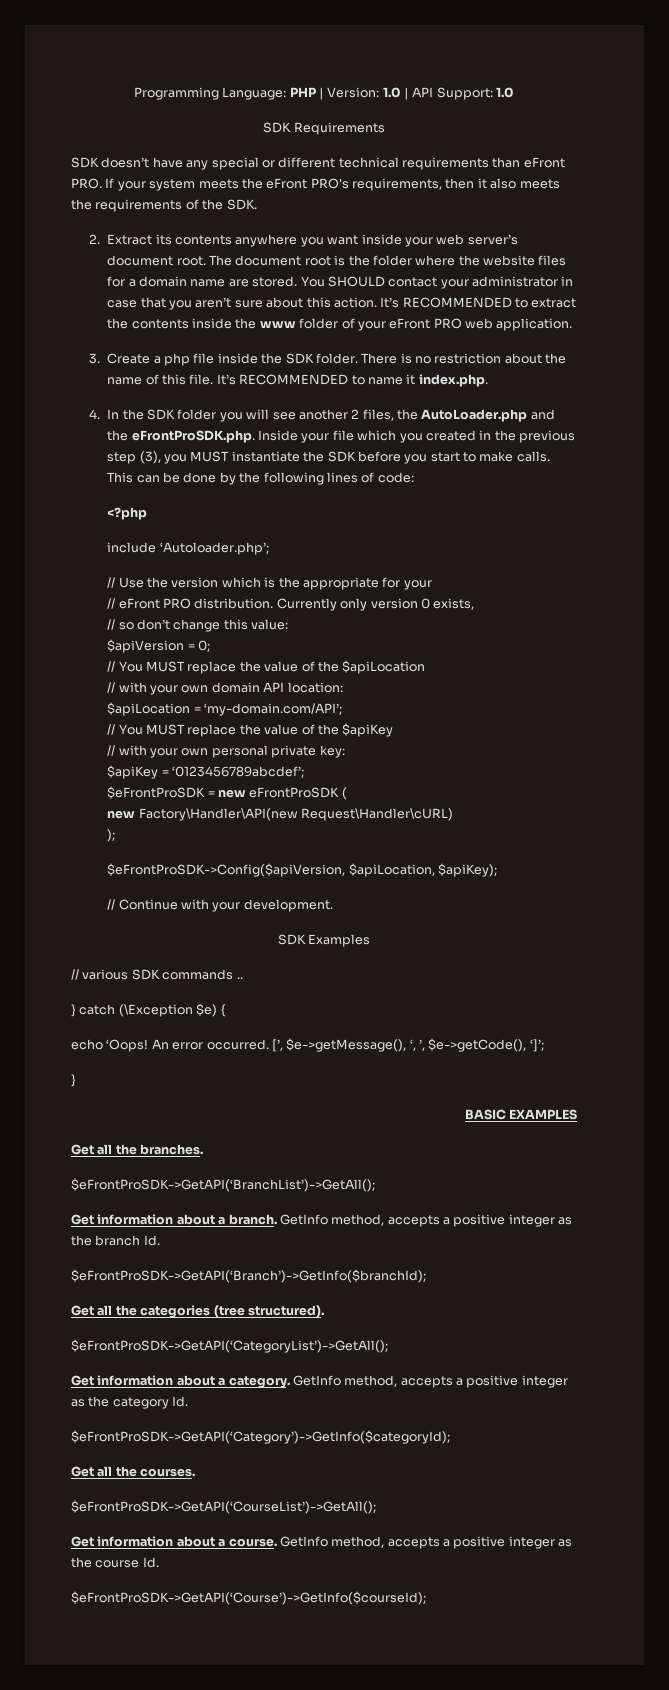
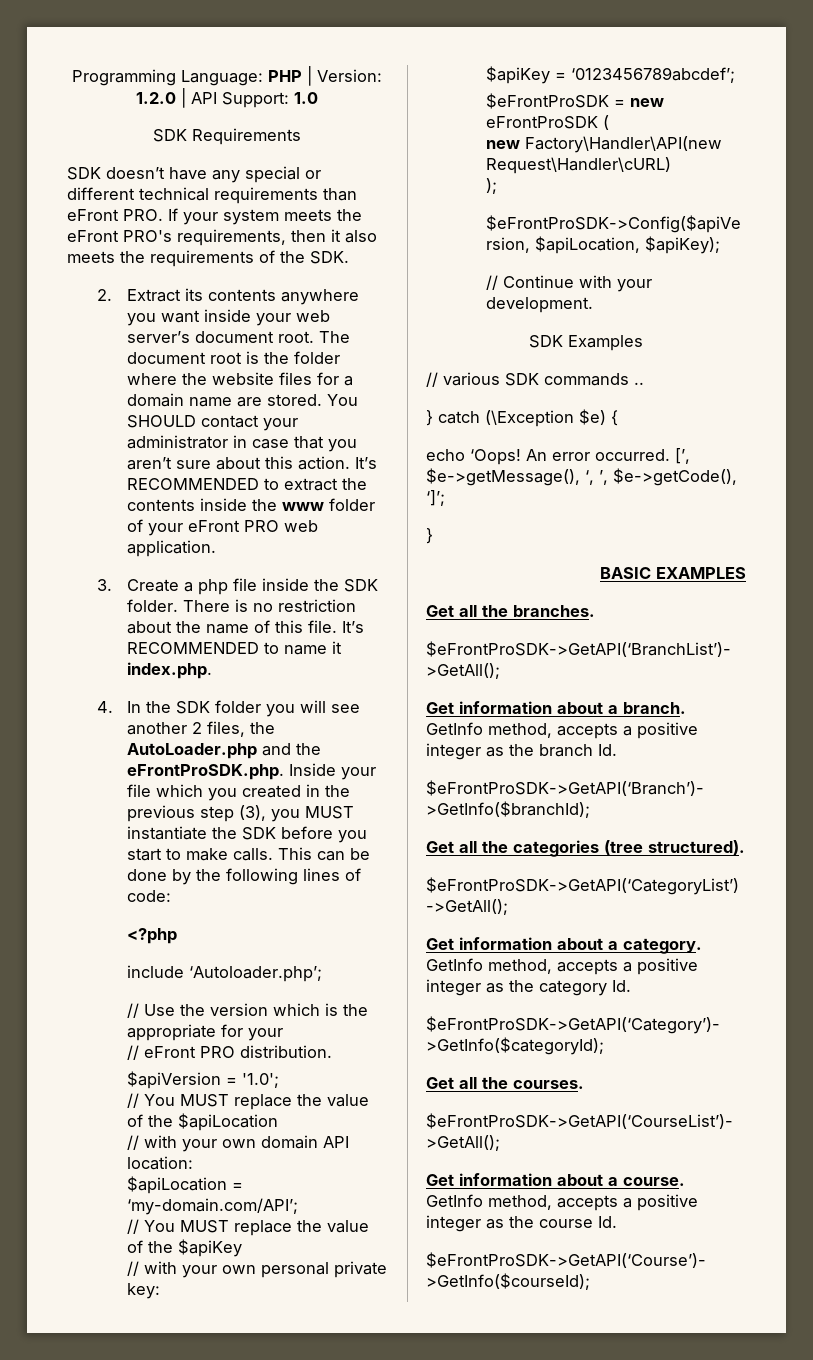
- Programming Language: PHP | Version: 1.0 | API Support: 1.0
+ Programming Language: PHP | Version: 1.2.0 | API Support: 1.0
- Currently only version 0 exists,
- // so don’t change this value:
- $apiVersion = 0;
+ $apiVersion = '1.0';

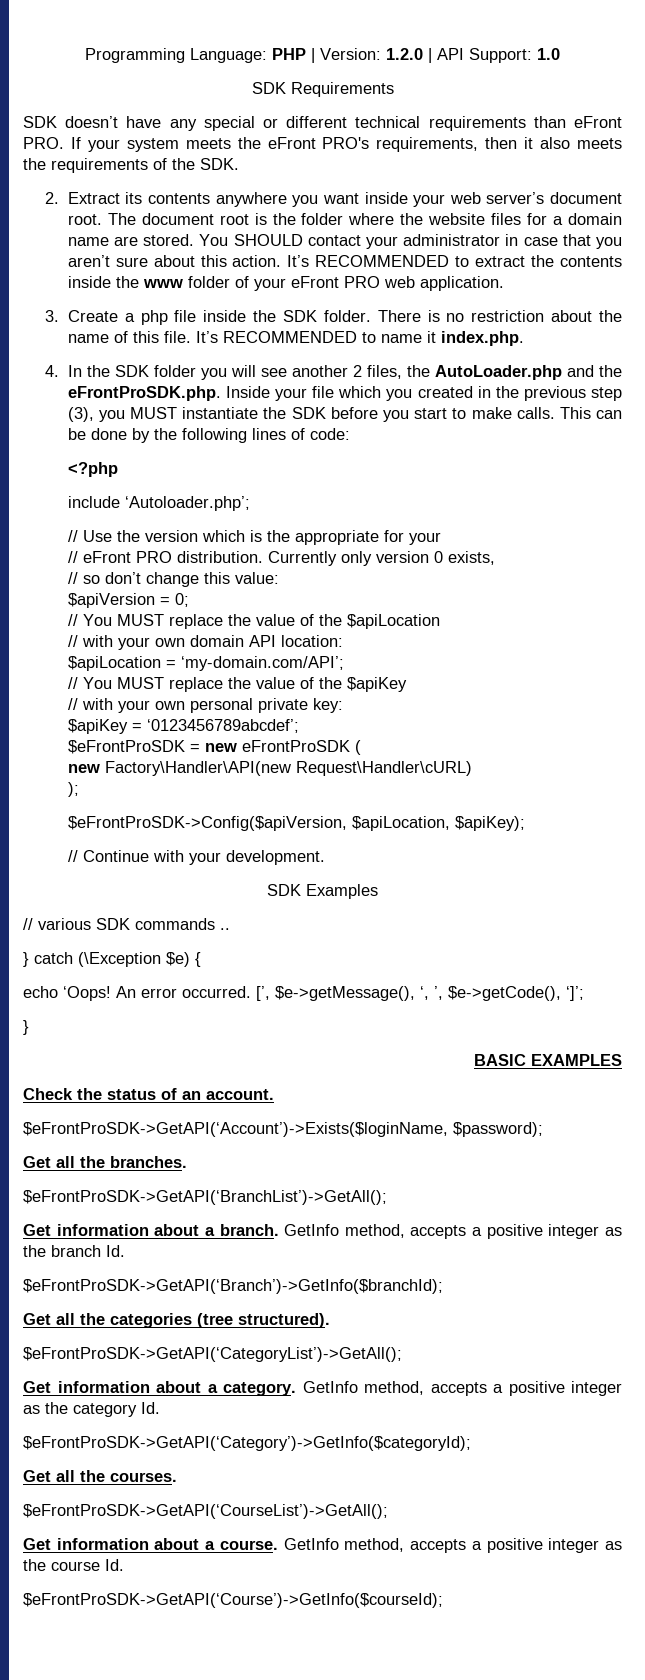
+ Currently only version 0 exists,
+ // so don’t change this value:
- $apiVersion = '1.0';
+ $apiVersion = 0;
+ Check the status of an account.
+ $eFrontProSDK->GetAPI(‘Account’)->Exists($loginName, $password);

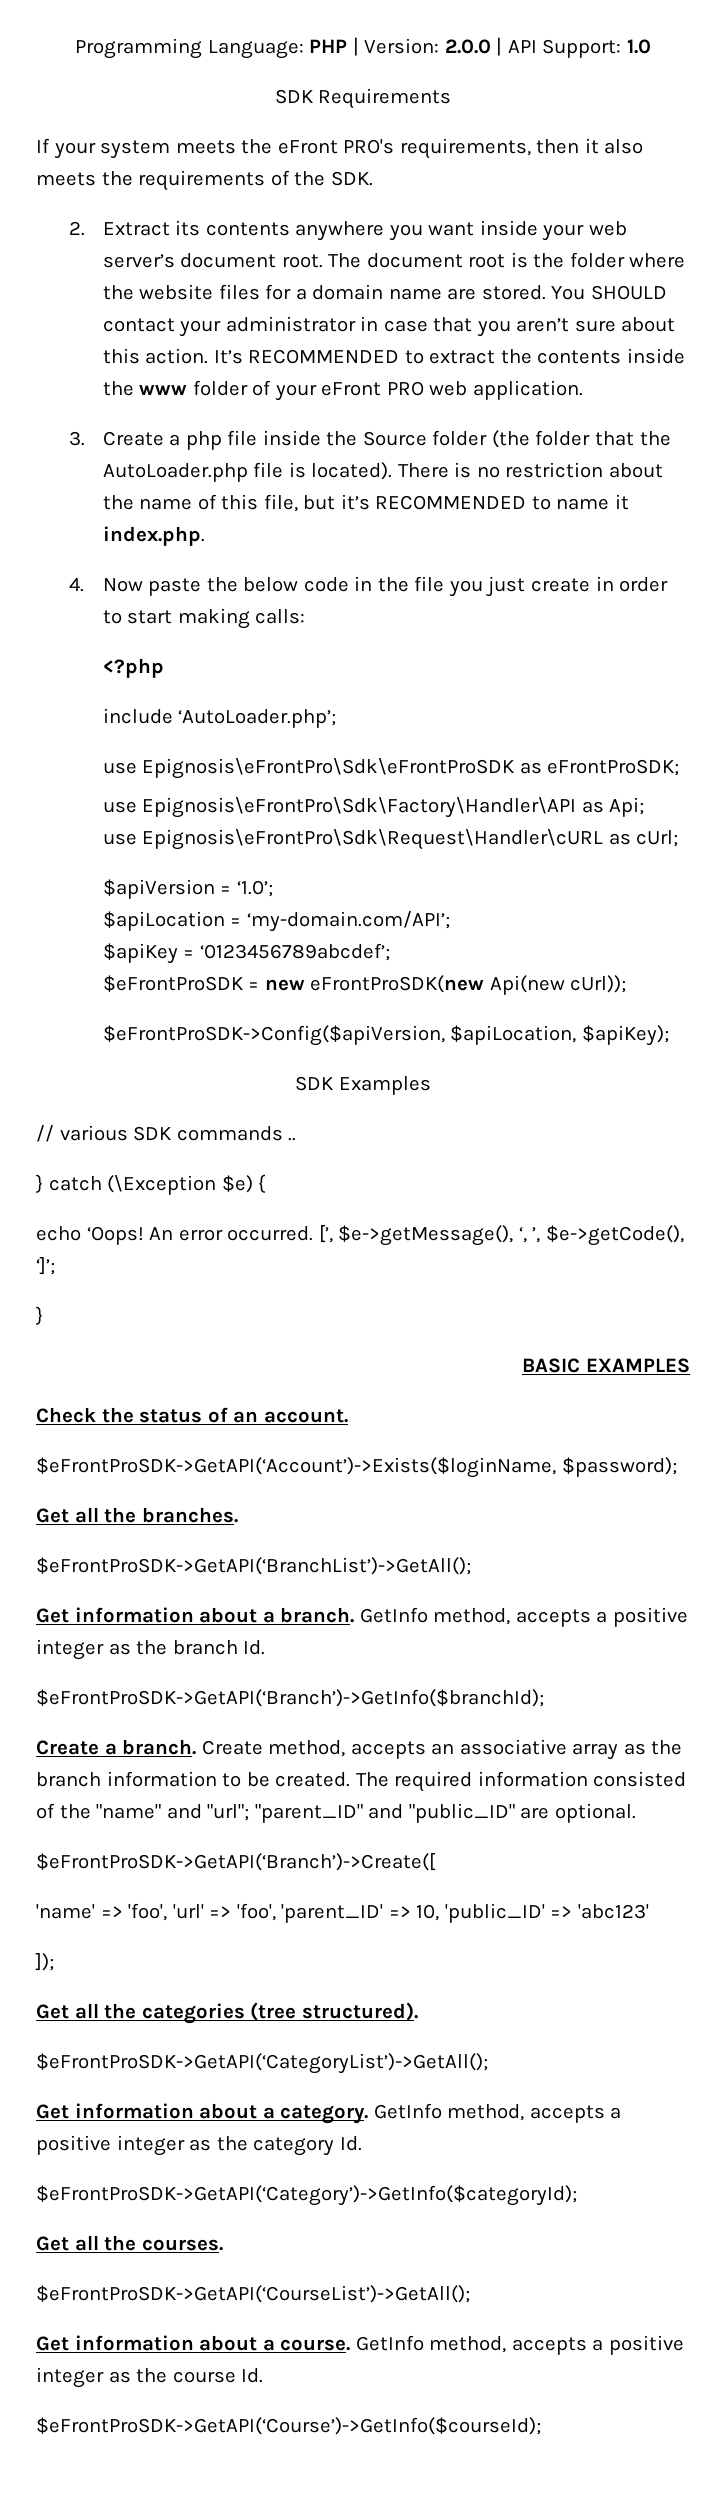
- Programming Language: PHP | Version: 1.2.0 | API Support: 1.0
+ Programming Language: PHP | Version: 2.0.0 | API Support: 1.0
- SDK doesn’t have any special or different technical requirements than eFront PRO. If your system meets the eFront PRO's requirements, then it also meets the requirements of the SDK.
+ If your system meets the eFront PRO's requirements, then it also meets the requirements of the SDK.
- 3. Create a php file inside the SDK folder.
+ 3. Create a php file inside the Source folder (the folder that the AutoLoader.php file is located).
- There is no restriction about the name of this file. It’s RECOMMENDED to name it index.php.
+ There is no restriction about the name of this file, but it’s RECOMMENDED to name it index.php.
- 4. In the SDK folder you will see another 2 files, the AutoLoader.php and the eFrontProSDK.php. Inside your file which you created in the previous step (3), you MUST instantiate the SDK before you start to make calls. This can be done by the following lines of code:
+ 4. Now paste the below code in the file you just create in order to start making calls:
  <?php
- include ‘Autoloader.php’;
- // Use the version which is the appropriate for your
- // eFront PRO distribution. Currently only version 0 exists,
- // so don’t change this value:
- $apiVersion = 0;
- // You MUST replace the value of the $apiLocation
- // with your own domain API location:
+ include ‘AutoLoader.php’;
+ use Epignosis\eFrontPro\Sdk\eFrontProSDK as eFrontProSDK;
+ use Epignosis\eFrontPro\Sdk\Factory\Handler\API as Api;
+ use Epignosis\eFrontPro\Sdk\Request\Handler\cURL as cUrl;
+ $apiVersion = ‘1.0’;
  $apiLocation = ‘my-domain.com/API’;
- // You MUST replace the value of the $apiKey
- // with your own personal private key:
- $eFrontProSDK = new eFrontProSDK (
- new Factory\Handler\API(new Request\Handler\cURL)
- );
+ $eFrontProSDK = new eFrontProSDK(new Api(new cUrl));
  $eFrontProSDK->Config($apiVersion, $apiLocation, $apiKey);
- // Continue with your development.
+ Create a branch. Create method, accepts an associative array as the branch information to be created. The required information consisted of the "name" and "url"; "parent_ID" and "public_ID" are optional.
+ $eFrontProSDK->GetAPI(‘Branch’)->Create([
+ 'name' => 'foo', 'url' => 'foo', 'parent_ID' => 10, 'public_ID' => 'abc123'
+ ]);

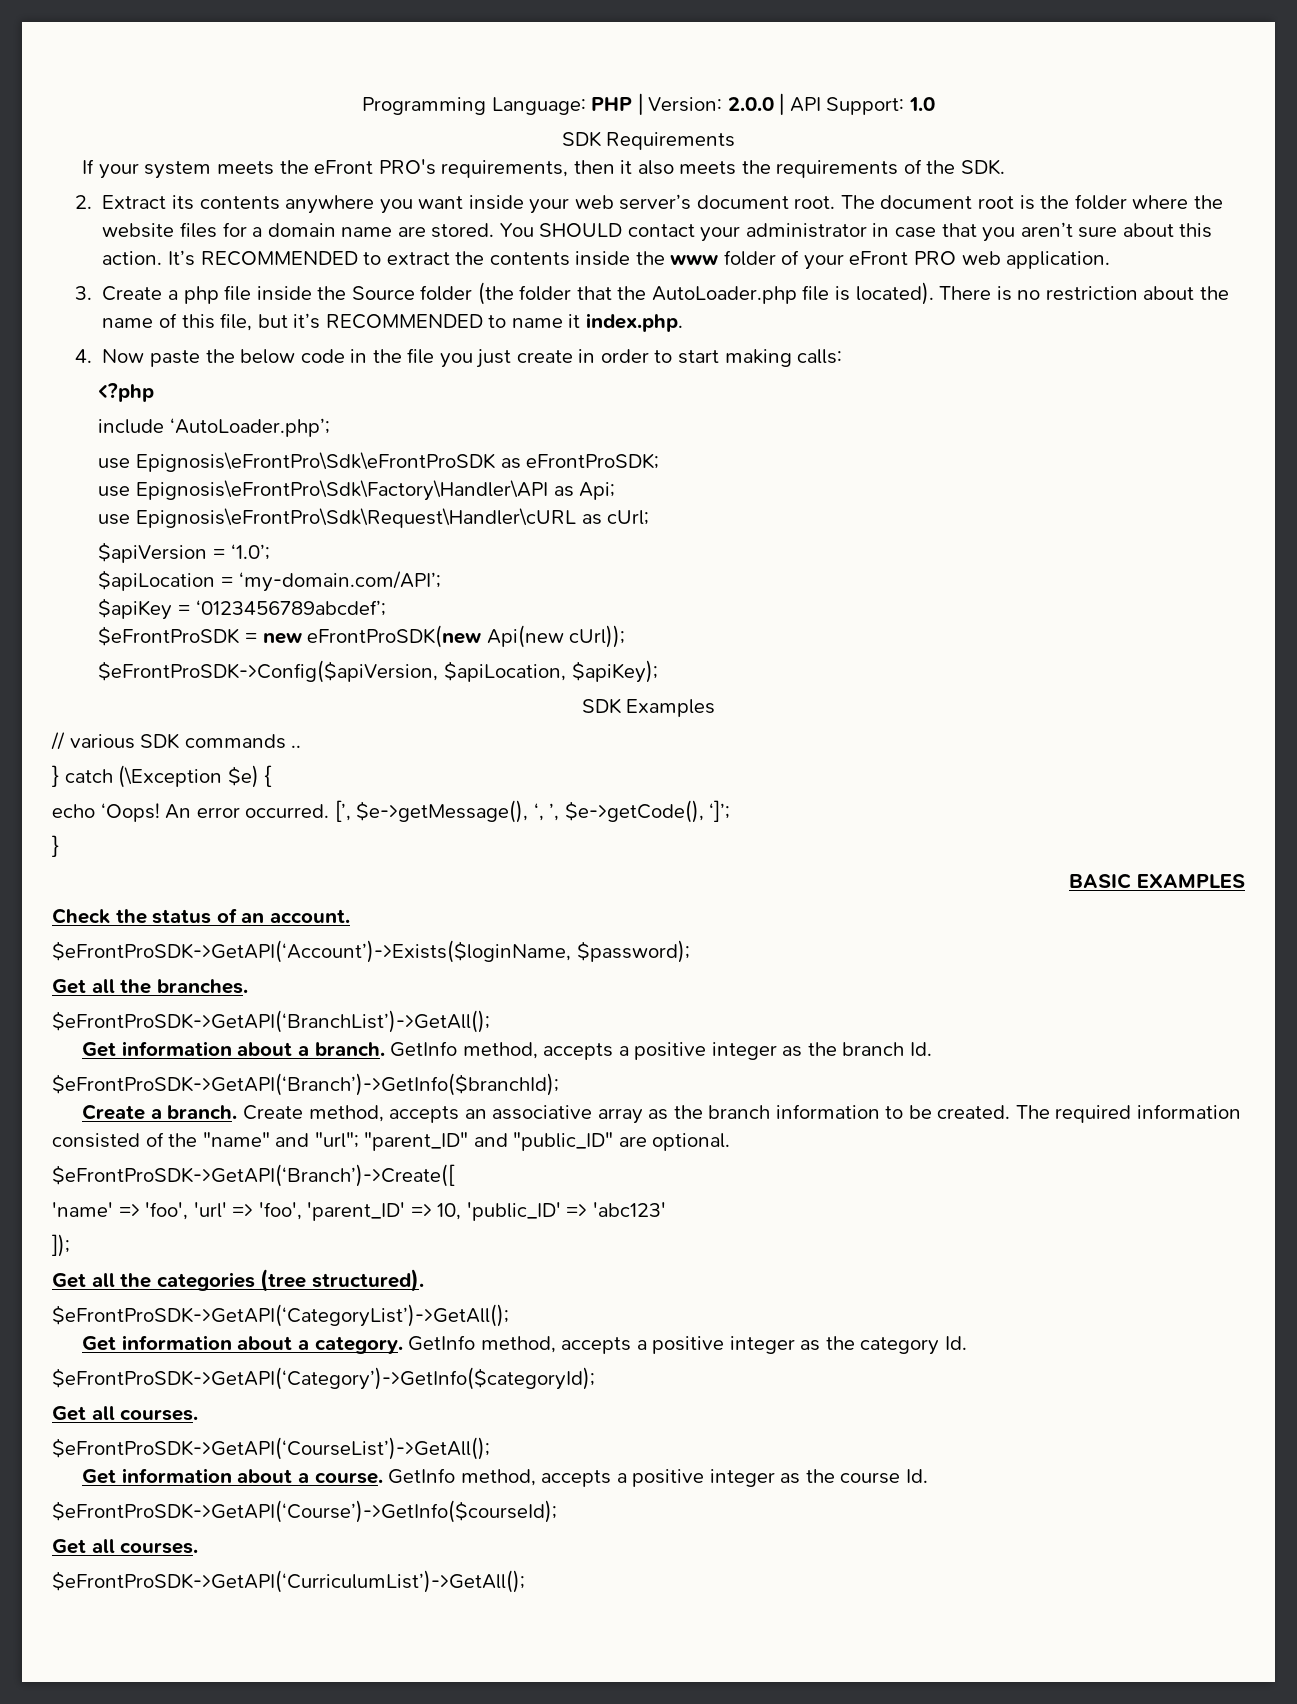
  $eFrontProSDK->GetAPI(‘Category’)->GetInfo($categoryId);
- Get all the courses.
+ Get all courses.
  $eFrontProSDK->GetAPI(‘Course’)->GetInfo($courseId);
+ Get all courses.
+ $eFrontProSDK->GetAPI(‘CurriculumList’)->GetAll();

